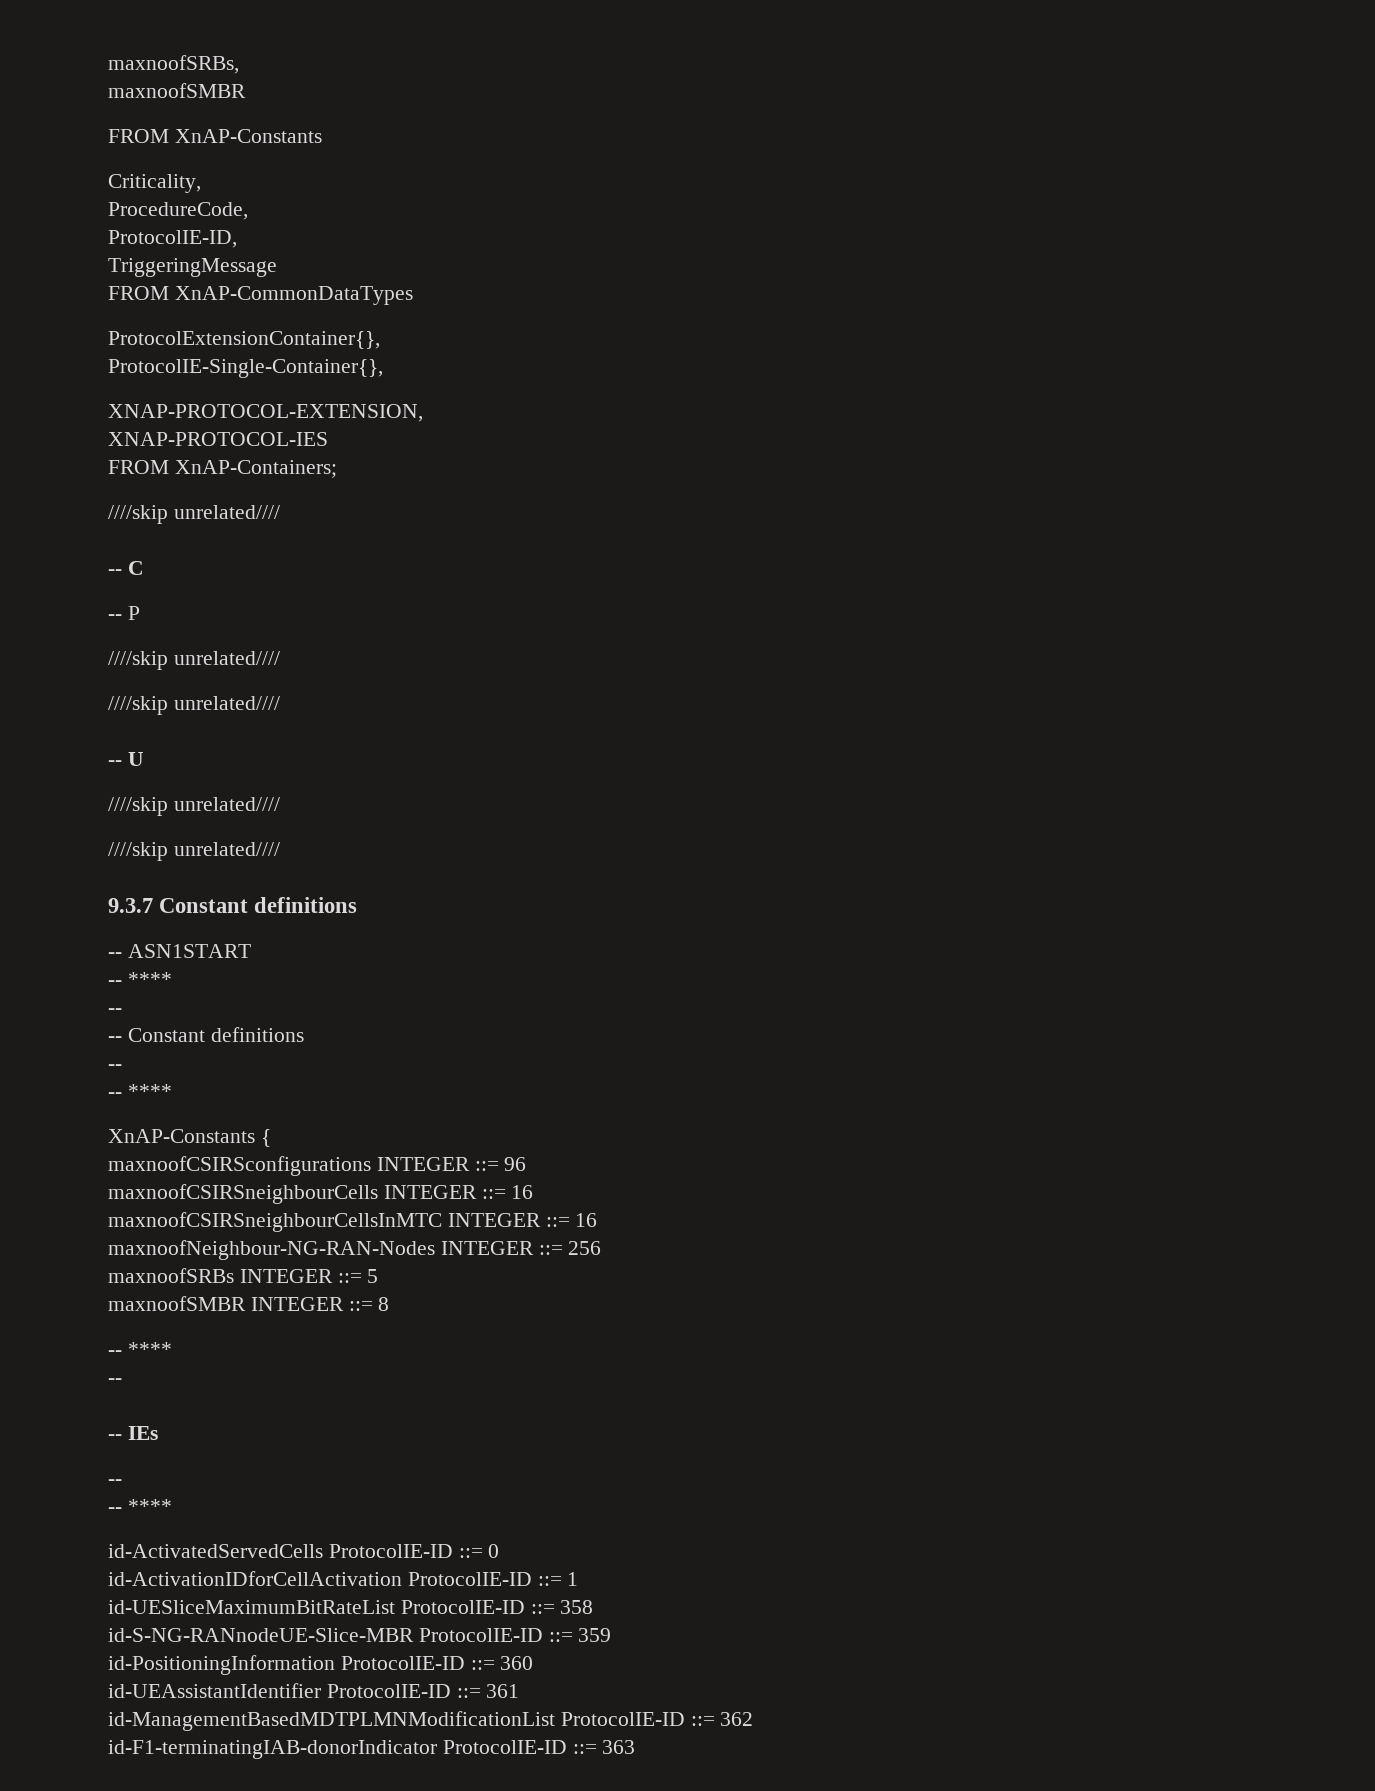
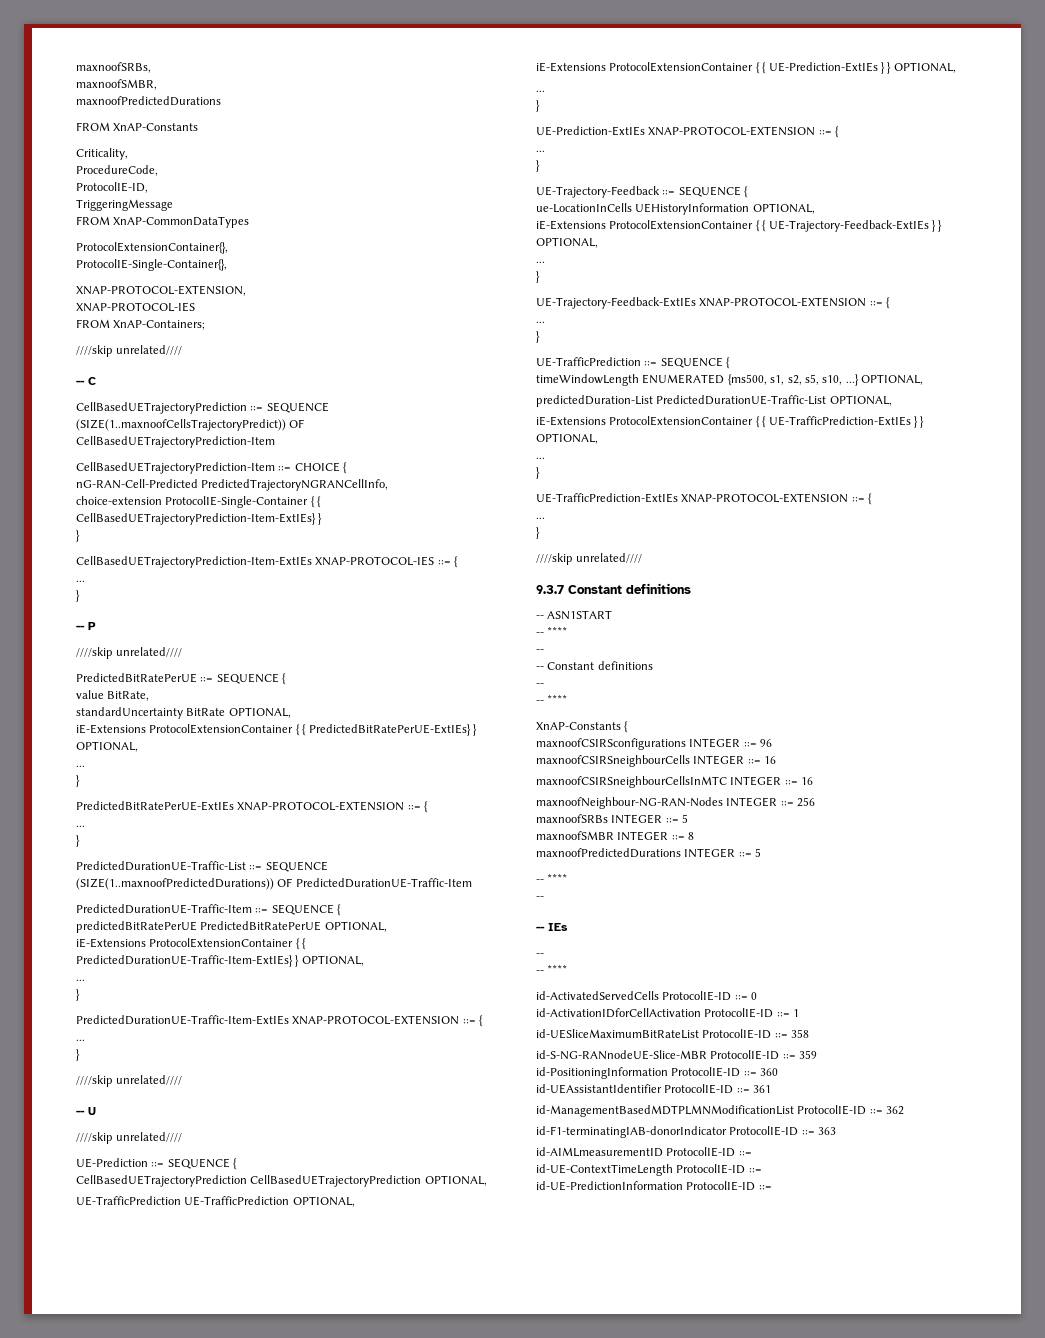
  maxnoofSRBs,
- maxnoofSMBR
+ maxnoofSMBR,
+ maxnoofPredictedDurations
+ CellBasedUETrajectoryPrediction ::= SEQUENCE (SIZE(1..maxnoofCellsTrajectoryPredict)) OF CellBasedUETrajectoryPrediction-Item
+ CellBasedUETrajectoryPrediction-Item ::= CHOICE {
+ nG-RAN-Cell-Predicted PredictedTrajectoryNGRANCellInfo,
+ choice-extension ProtocolIE-Single-Container { { CellBasedUETrajectoryPrediction-Item-ExtIEs} }
+ }
+ CellBasedUETrajectoryPrediction-Item-ExtIEs XNAP-PROTOCOL-IES ::= {
+ ...
+ }
  -- P
  ////skip unrelated////
+ PredictedBitRatePerUE ::= SEQUENCE {
+ value BitRate,
+ standardUncertainty BitRate OPTIONAL,
+ iE-Extensions ProtocolExtensionContainer { { PredictedBitRatePerUE-ExtIEs} } OPTIONAL,
+ ...
+ }
+ PredictedBitRatePerUE-ExtIEs XNAP-PROTOCOL-EXTENSION ::= {
+ ...
+ }
+ PredictedDurationUE-Traffic-List ::= SEQUENCE (SIZE(1..maxnoofPredictedDurations)) OF PredictedDurationUE-Traffic-Item
+ PredictedDurationUE-Traffic-Item ::= SEQUENCE {
+ predictedBitRatePerUE PredictedBitRatePerUE OPTIONAL,
+ iE-Extensions ProtocolExtensionContainer { { PredictedDurationUE-Traffic-Item-ExtIEs} } OPTIONAL,
+ ...
+ }
+ PredictedDurationUE-Traffic-Item-ExtIEs XNAP-PROTOCOL-EXTENSION ::= {
+ ...
+ }
+ UE-Prediction ::= SEQUENCE {
+ CellBasedUETrajectoryPrediction CellBasedUETrajectoryPrediction OPTIONAL,
+ UE-TrafficPrediction UE-TrafficPrediction OPTIONAL,
+ iE-Extensions ProtocolExtensionContainer { { UE-Prediction-ExtIEs } } OPTIONAL,
+ ...
+ }
+ UE-Prediction-ExtIEs XNAP-PROTOCOL-EXTENSION ::= {
+ ...
+ }
+ UE-Trajectory-Feedback ::= SEQUENCE {
+ ue-LocationInCells UEHistoryInformation OPTIONAL,
+ iE-Extensions ProtocolExtensionContainer { { UE-Trajectory-Feedback-ExtIEs } } OPTIONAL,
+ ...
+ }
+ UE-Trajectory-Feedback-ExtIEs XNAP-PROTOCOL-EXTENSION ::= {
+ ...
+ }
+ UE-TrafficPrediction ::= SEQUENCE {
+ timeWindowLength ENUMERATED {ms500, s1, s2, s5, s10, ...} OPTIONAL,
+ predictedDuration-List PredictedDurationUE-Traffic-List OPTIONAL,
+ iE-Extensions ProtocolExtensionContainer { { UE-TrafficPrediction-ExtIEs } } OPTIONAL,
+ ...
+ }
+ UE-TrafficPrediction-ExtIEs XNAP-PROTOCOL-EXTENSION ::= {
+ ...
+ }
+ maxnoofPredictedDurations INTEGER ::= 5
+ id-AIMLmeasurementID ProtocolIE-ID ::=
+ id-UE-ContextTimeLength ProtocolIE-ID ::=
+ id-UE-PredictionInformation ProtocolIE-ID ::=

